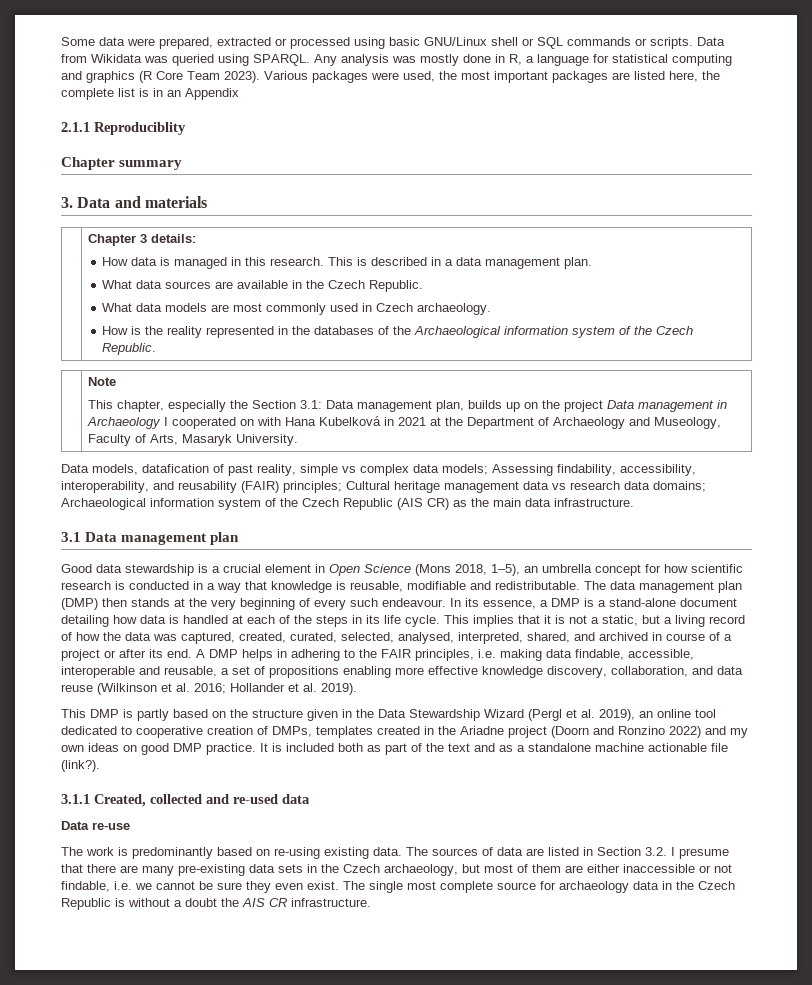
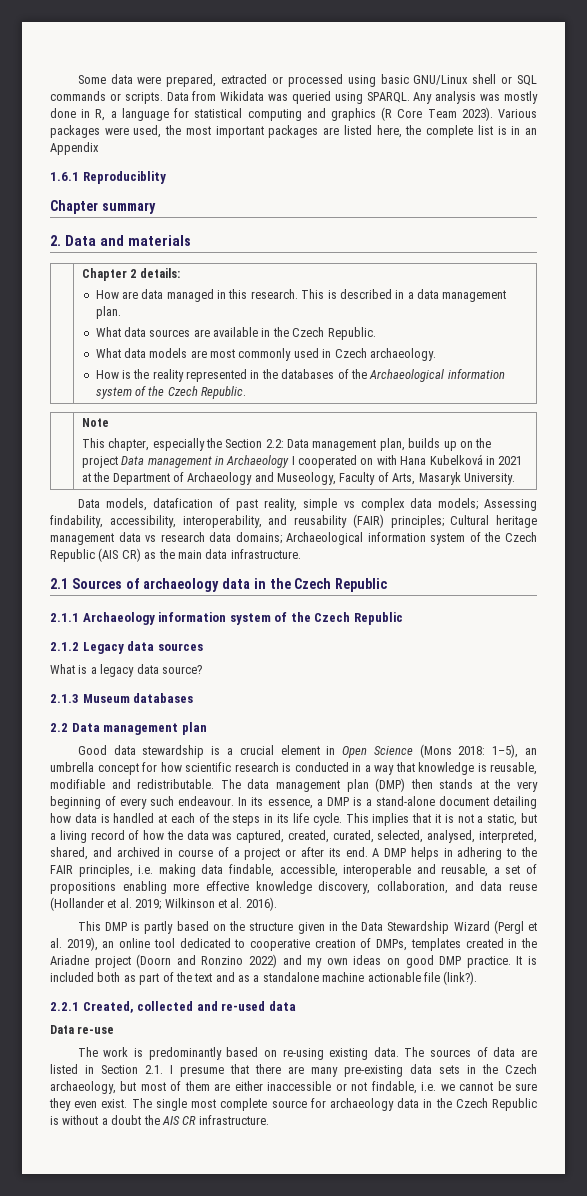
- 2.1.1 Reproduciblity
+ 1.6.1 Reproduciblity
- 3. Data and materials
+ 2. Data and materials
- Chapter 3 details:
+ Chapter 2 details:
- How data is managed in this research.
+ How are data managed in this research.
  | Note
- This chapter, especially the Section 3.1: Data management plan, builds up on the project Data management in Archaeology I cooperated on with Hana Kubelková in 2021 at the Department of Archaeology and Museology, Faculty of Arts, Masaryk University.
+ This chapter, especially the Section 2.2: Data management plan, builds up on the project Data management in Archaeology I cooperated on with Hana Kubelková in 2021 at the Department of Archaeology and Museology, Faculty of Arts, Masaryk University.
- 3.1 Data management plan
+ 2.1 Sources of archaeology data in the Czech Republic
+ 2.1.1 Archaeology information system of the Czech Republic
+ 2.1.2 Legacy data sources
+ What is a legacy data source?
+ 2.1.3 Museum databases
+ 2.2 Data management plan
- Good data stewardship is a crucial element in Open Science (Mons 2018, 1–5), an umbrella concept for how scientific research is conducted in a way that knowledge is reusable, modifiable and redistributable.
+ Good data stewardship is a crucial element in Open Science (Mons 2018: 1–5), an umbrella concept for how scientific research is conducted in a way that knowledge is reusable, modifiable and redistributable.
- A DMP helps in adhering to the FAIR principles, i.e. making data findable, accessible, interoperable and reusable, a set of propositions enabling more effective knowledge discovery, collaboration, and data reuse (Wilkinson et al. 2016; Hollander et al. 2019).
+ A DMP helps in adhering to the FAIR principles, i.e. making data findable, accessible, interoperable and reusable, a set of propositions enabling more effective knowledge discovery, collaboration, and data reuse (Hollander et al. 2019; Wilkinson et al. 2016).
- 3.1.1 Created, collected and re-used data
+ 2.2.1 Created, collected and re-used data
- The sources of data are listed in Section 3.2. I presume that there are many pre-existing data sets in the Czech archaeology, but most of them are either inaccessible or not findable, i.e. we cannot be sure they even exist.
+ The sources of data are listed in Section 2.1. I presume that there are many pre-existing data sets in the Czech archaeology, but most of them are either inaccessible or not findable, i.e. we cannot be sure they even exist.

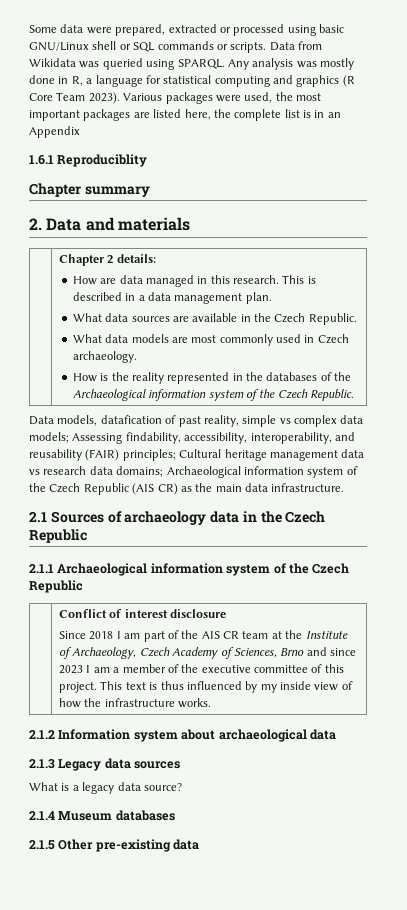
- | Note
- This chapter, especially the Section 2.2: Data management plan, builds up on the project Data management in Archaeology I cooperated on with Hana Kubelková in 2021 at the Department of Archaeology and Museology, Faculty of Arts, Masaryk University.
- 2.1.1 Archaeology information system of the Czech Republic
- 2.1.2 Legacy data sources
+ 2.1.1 Archaeological information system of the Czech Republic
+ | Conflict of interest disclosure
+ Since 2018 I am part of the AIS CR team at the Institute of Archaeology, Czech Academy of Sciences, Brno and since 2023 I am a member of the executive committee of this project. This text is thus influenced by my inside view of how the infrastructure works.
+ 2.1.2 Information system about archaeological data
+ 2.1.3 Legacy data sources
- 2.1.3 Museum databases
+ 2.1.4 Museum databases
- 2.2 Data management plan
- Good data stewardship is a crucial element in Open Science (Mons 2018: 1–5), an umbrella concept for how scientific research is conducted in a way that knowledge is reusable, modifiable and redistributable. The data management plan (DMP) then stands at the very beginning of every such endeavour. In its essence, a DMP is a stand-alone document detailing how data is handled at each of the steps in its life cycle. This implies that it is not a static, but a living record of how the data was captured, created, curated, selected, analysed, interpreted, shared, and archived in course of a project or after its end. A DMP helps in adhering to the FAIR principles, i.e. making data findable, accessible, interoperable and reusable, a set of propositions enabling more effective knowledge discovery, collaboration, and data reuse (Hollander et al. 2019; Wilkinson et al. 2016).
- This DMP is partly based on the structure given in the Data Stewardship Wizard (Pergl et al. 2019), an online tool dedicated to cooperative creation of DMPs, templates created in the Ariadne project (Doorn and Ronzino 2022) and my own ideas on good DMP practice. It is included both as part of the text and as a standalone machine actionable file (link?).
- 2.2.1 Created, collected and re-used data
- Data re-use
- The work is predominantly based on re-using existing data. The sources of data are listed in Section 2.1. I presume that there are many pre-existing data sets in the Czech archaeology, but most of them are either inaccessible or not findable, i.e. we cannot be sure they even exist. The single most complete source for archaeology data in the Czech Republic is without a doubt the AIS CR infrastructure.
+ 2.1.5 Other pre-existing data

